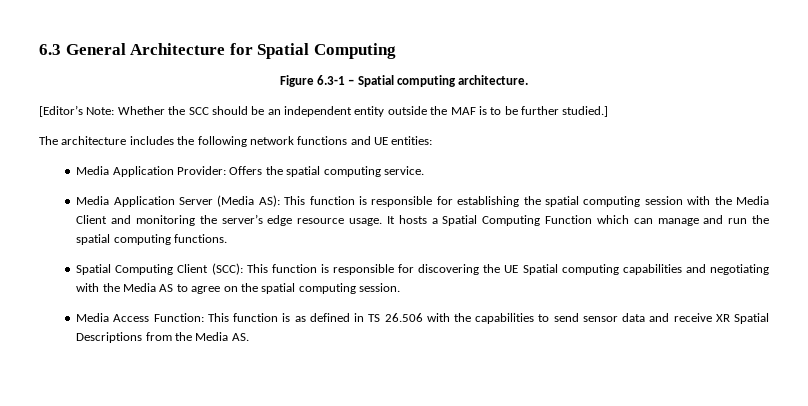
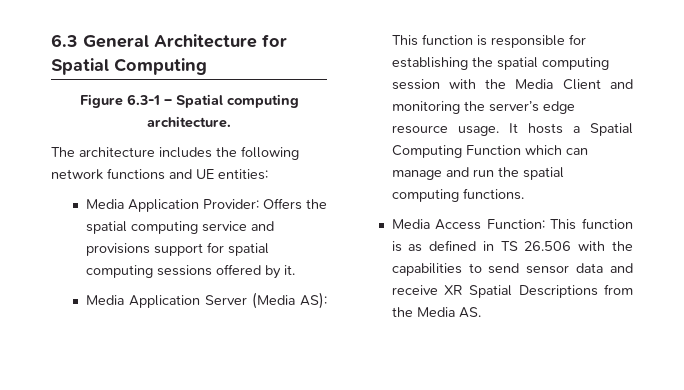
- [Editor’s Note: Whether the SCC should be an independent entity outside the MAF is to be further studied.]
- Media Application Provider: Offers the spatial computing service.
+ Media Application Provider: Offers the spatial computing service and provisions support for spatial computing sessions offered by it.
- Spatial Computing Client (SCC): This function is responsible for discovering the UE Spatial computing capabilities and negotiating with the Media AS to agree on the spatial computing session.

